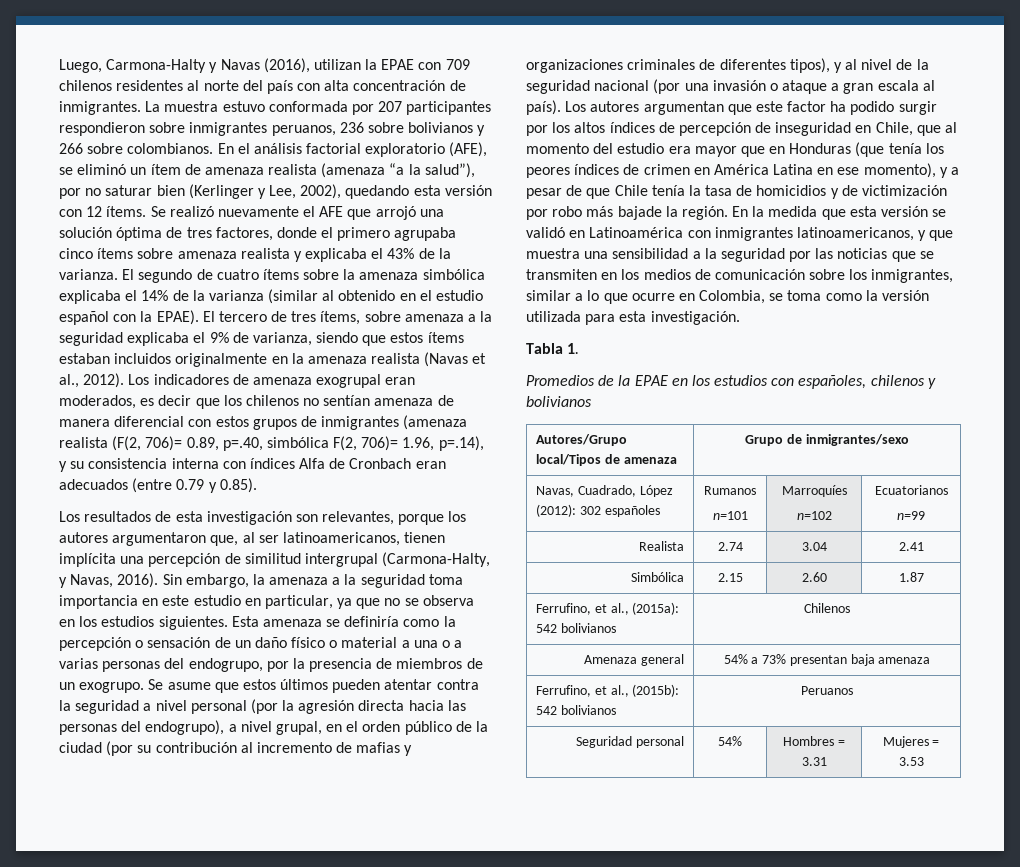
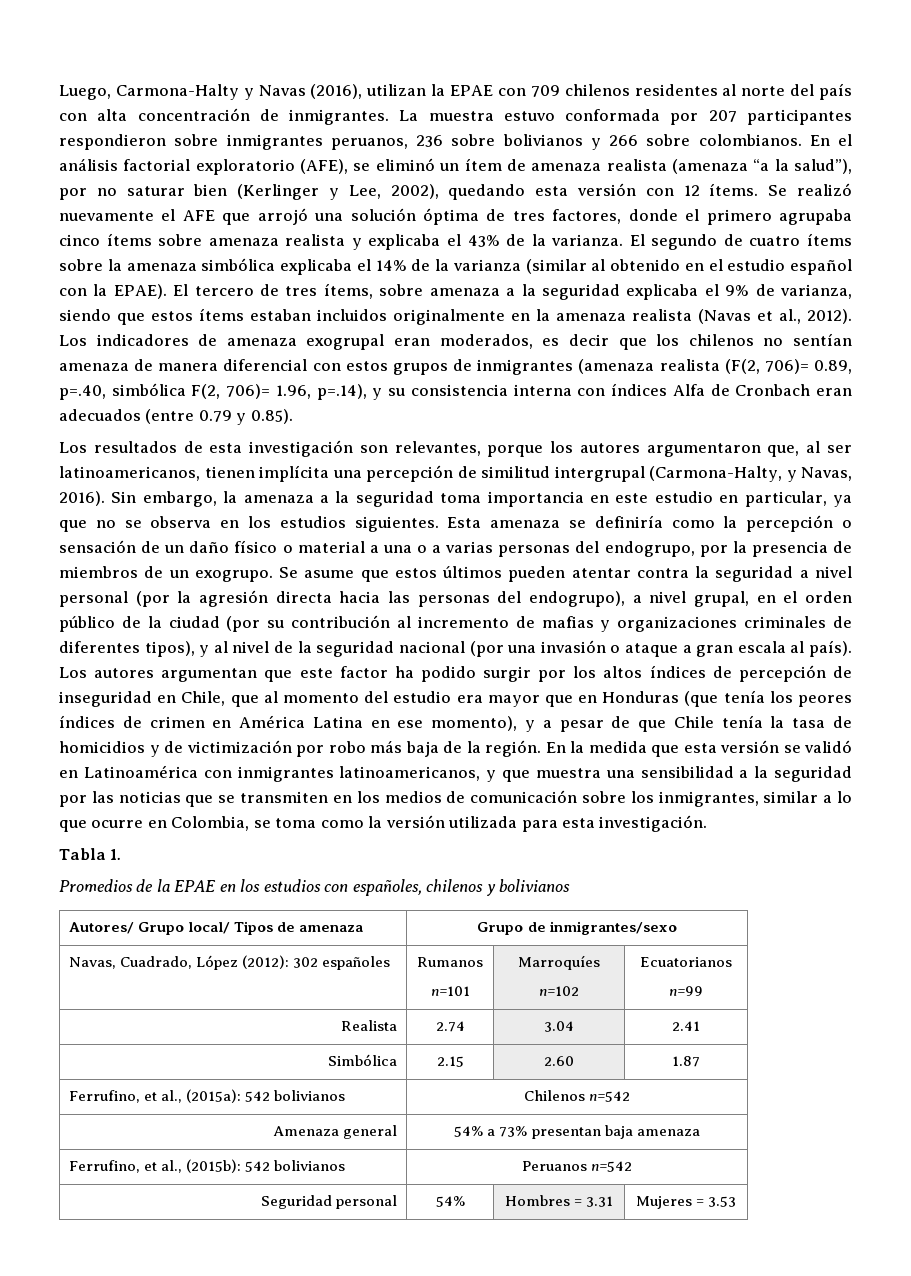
- Los autores argumentan que este factor ha podido surgir por los altos índices de percepción de inseguridad en Chile, que al momento del estudio era mayor que en Honduras (que tenía los peores índices de crimen en América Latina en ese momento), y a pesar de que Chile tenía la tasa de homicidios y de victimización por robo más bajade la región.
+ Los autores argumentan que este factor ha podido surgir por los altos índices de percepción de inseguridad en Chile, que al momento del estudio era mayor que en Honduras (que tenía los peores índices de crimen en América Latina en ese momento), y a pesar de que Chile tenía la tasa de homicidios y de victimización por robo más baja de la región.
- Autores/Grupo local/Tipos de amenaza | Grupo de inmigrantes/sexo
+ Autores/ Grupo local/ Tipos de amenaza | Grupo de inmigrantes/sexo
- Ferrufino, et al., (2015a): 542 bolivianos | Chilenos
+ Ferrufino, et al., (2015a): 542 bolivianos | Chilenos n=542
- Ferrufino, et al., (2015b): 542 bolivianos | Peruanos
+ Ferrufino, et al., (2015b): 542 bolivianos | Peruanos n=542

